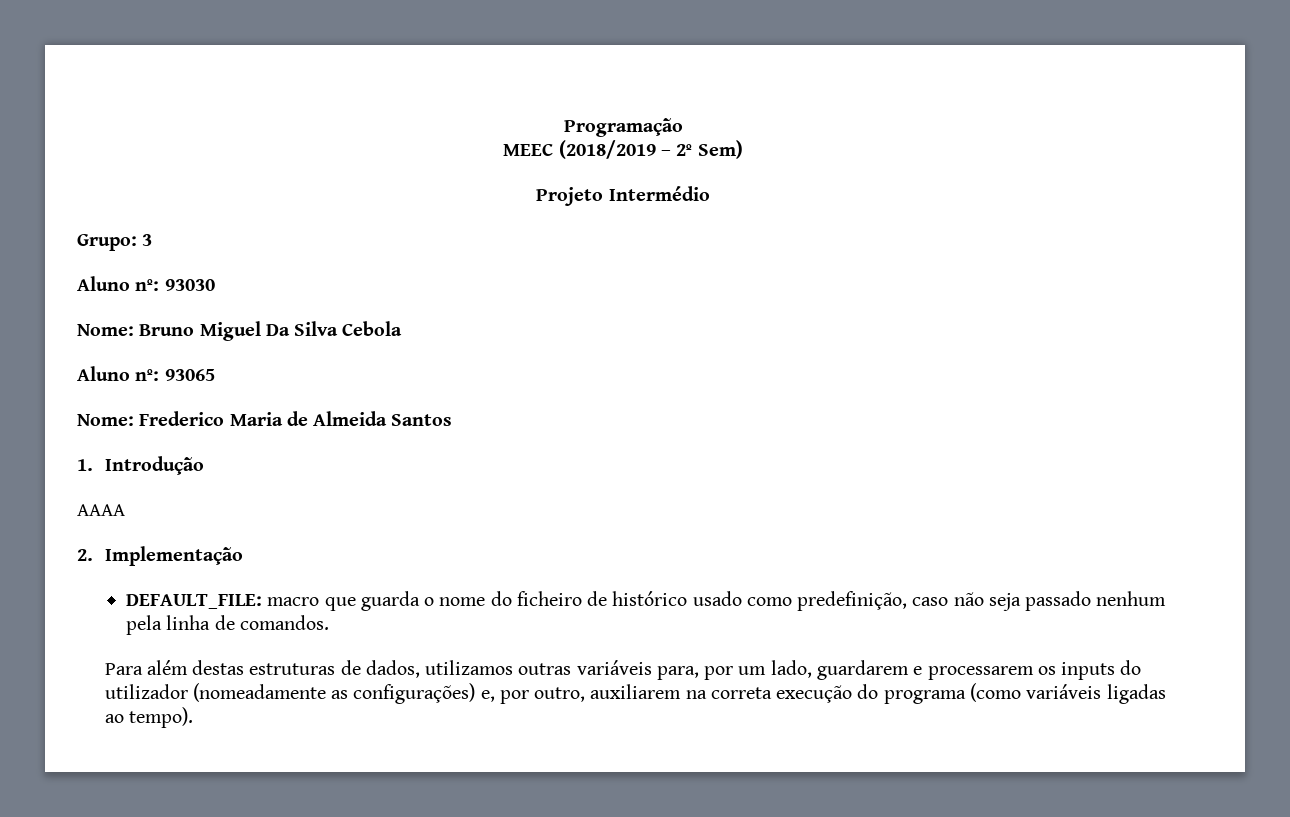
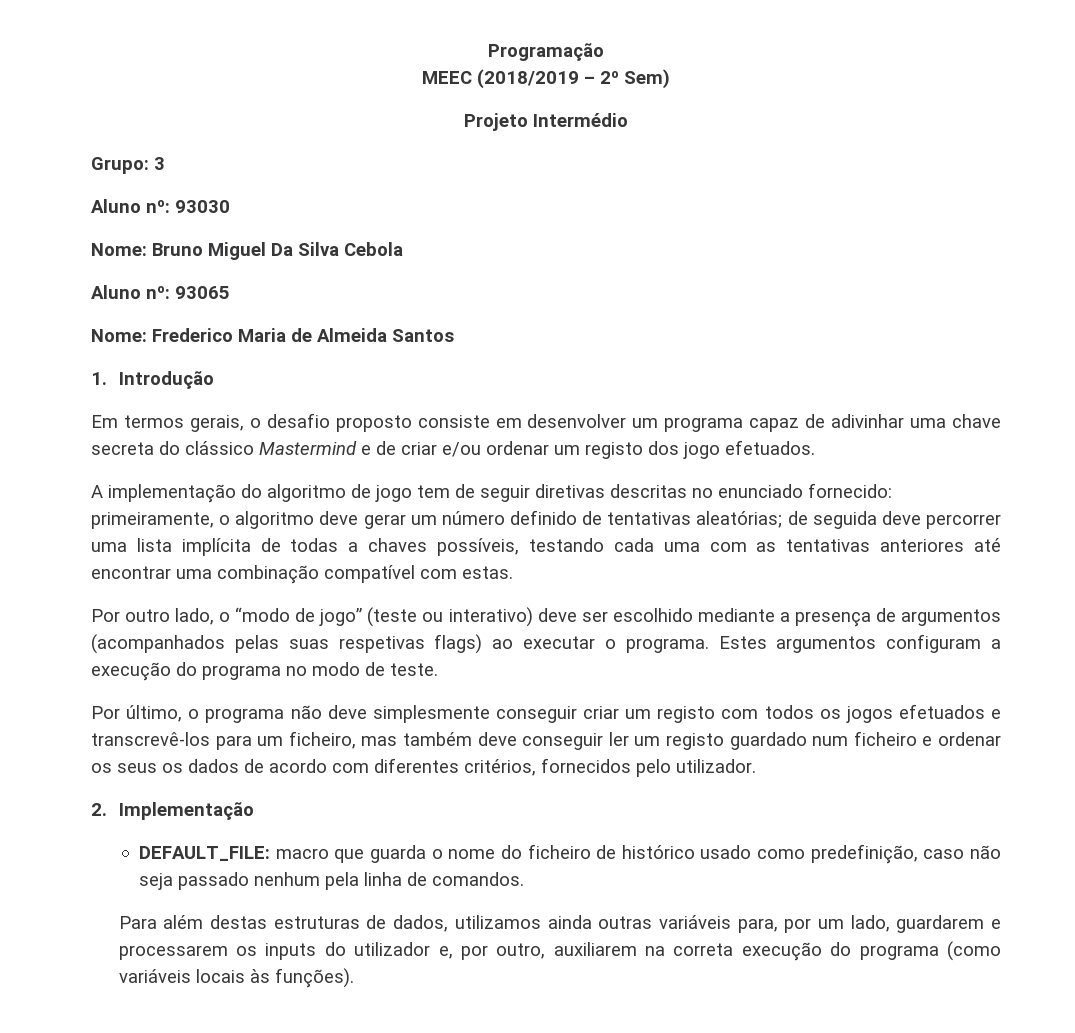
- AAAA
+ Em termos gerais, o desafio proposto consiste em desenvolver um programa capaz de adivinhar uma chave secreta do clássico Mastermind e de criar e/ou ordenar um registo dos jogo efetuados.
+ A implementação do algoritmo de jogo tem de seguir diretivas descritas no enunciado fornecido: primeiramente, o algoritmo deve gerar um número definido de tentativas aleatórias; de seguida deve percorrer uma lista implícita de todas a chaves possíveis, testando cada uma com as tentativas anteriores até encontrar uma combinação compatível com estas.
+ Por outro lado, o “modo de jogo” (teste ou interativo) deve ser escolhido mediante a presença de argumentos (acompanhados pelas suas respetivas flags) ao executar o programa. Estes argumentos configuram a execução do programa no modo de teste.
+ Por último, o programa não deve simplesmente conseguir criar um registo com todos os jogos efetuados e transcrevê-los para um ficheiro, mas também deve conseguir ler um registo guardado num ficheiro e ordenar os seus os dados de acordo com diferentes critérios, fornecidos pelo utilizador.
- Para além destas estruturas de dados, utilizamos outras variáveis para, por um lado, guardarem e processarem os inputs do utilizador (nomeadamente as configurações) e, por outro, auxiliarem na correta execução do programa (como variáveis ligadas ao tempo).
+ Para além destas estruturas de dados, utilizamos ainda outras variáveis para, por um lado, guardarem e processarem os inputs do utilizador e, por outro, auxiliarem na correta execução do programa (como variáveis locais às funções).

